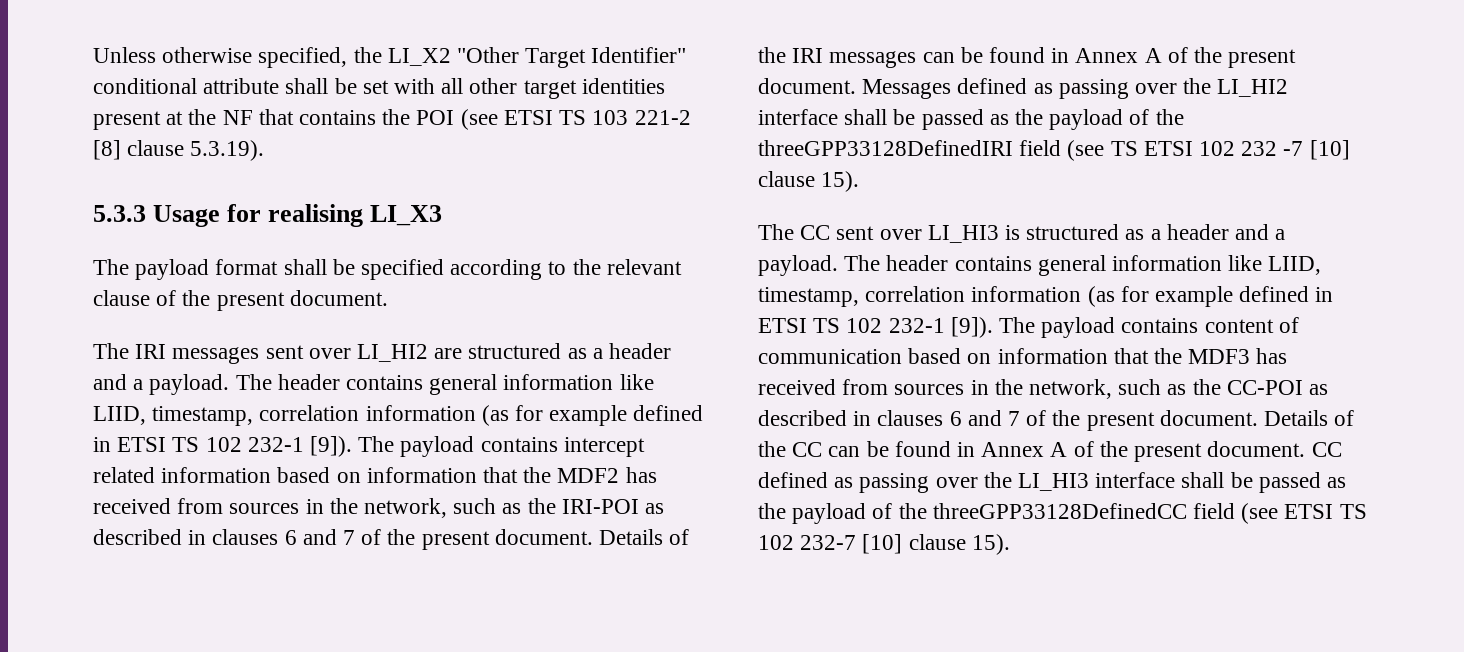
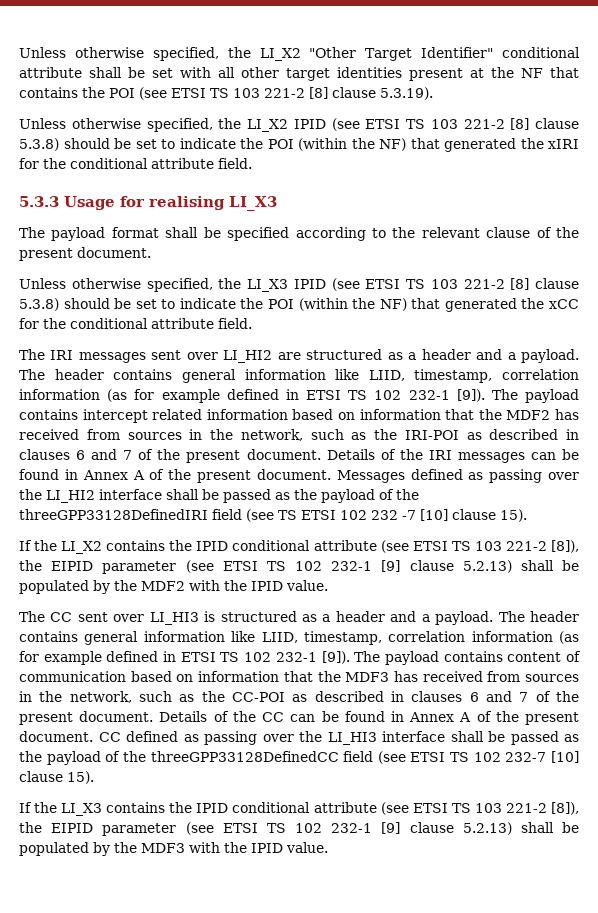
+ Unless otherwise specified, the LI_X2 IPID (see ETSI TS 103 221-2 [8] clause 5.3.8) should be set to indicate the POI (within the NF) that generated the xIRI for the conditional attribute field.
+ Unless otherwise specified, the LI_X3 IPID (see ETSI TS 103 221-2 [8] clause 5.3.8) should be set to indicate the POI (within the NF) that generated the xCC for the conditional attribute field.
+ If the LI_X2 contains the IPID conditional attribute (see ETSI TS 103 221-2 [8]), the EIPID parameter (see ETSI TS 102 232-1 [9] clause 5.2.13) shall be populated by the MDF2 with the IPID value.
+ If the LI_X3 contains the IPID conditional attribute (see ETSI TS 103 221-2 [8]), the EIPID parameter (see ETSI TS 102 232-1 [9] clause 5.2.13) shall be populated by the MDF3 with the IPID value.

